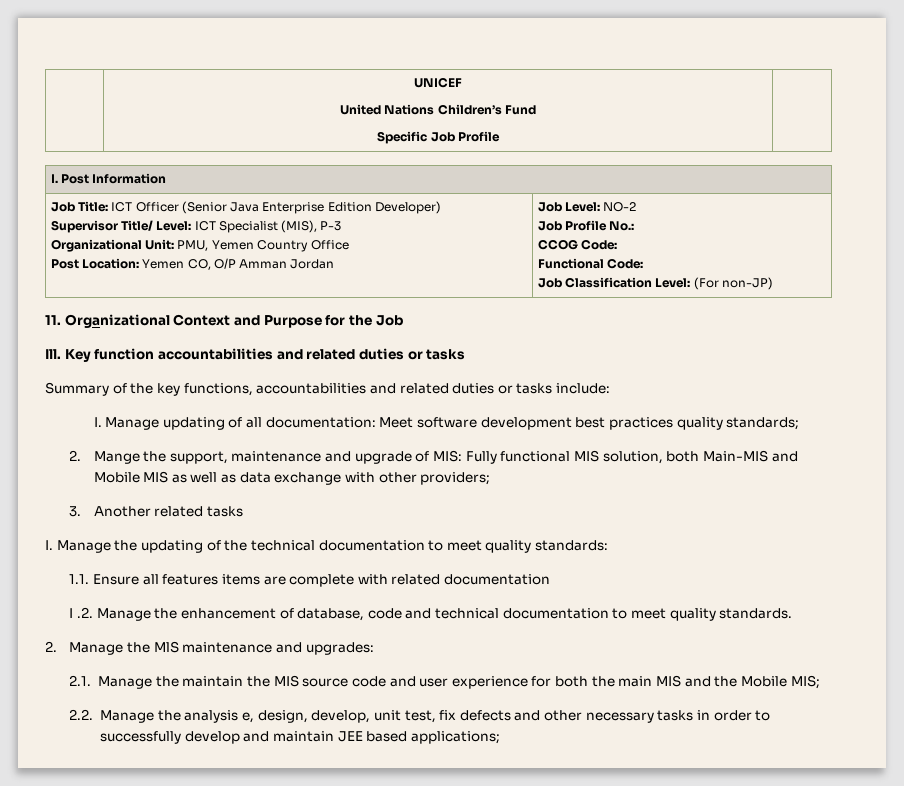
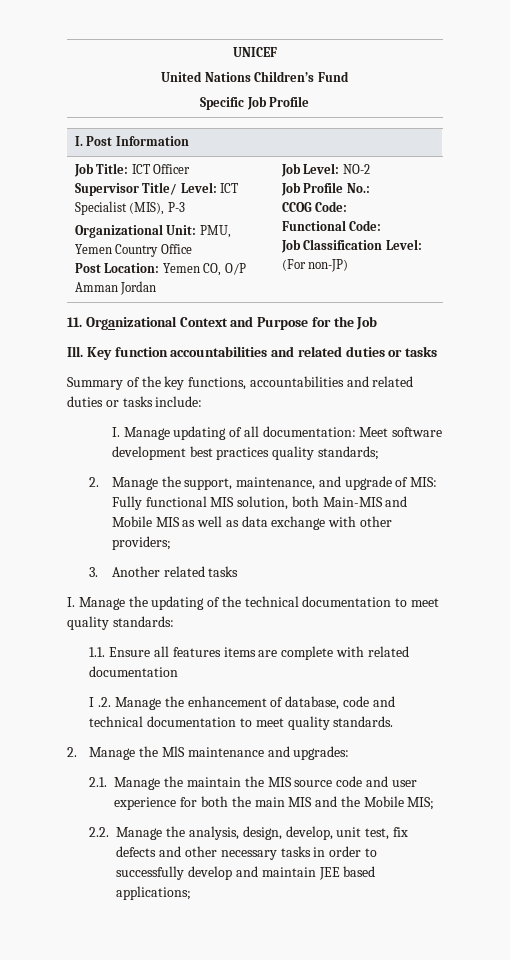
- Job Title: ICT Officer (Senior Java Enterprise Edition Developer)
+ Job Title: ICT Officer
- 2. Mange the support, maintenance and upgrade of MIS: Fully functional MIS solution, both Main-MIS and Mobile MIS as well as data exchange with other providers;
+ 2. Manage the support, maintenance, and upgrade of MIS: Fully functional MIS solution, both Main-MIS and Mobile MIS as well as data exchange with other providers;
- 2.2. Manage the analysis e, design, develop, unit test, fix defects and other necessary tasks in order to successfully develop and maintain JEE based applications;
+ 2.2. Manage the analysis, design, develop, unit test, fix defects and other necessary tasks in order to successfully develop and maintain JEE based applications;

